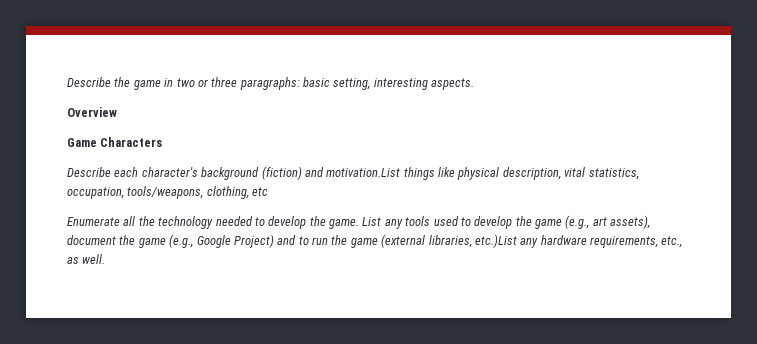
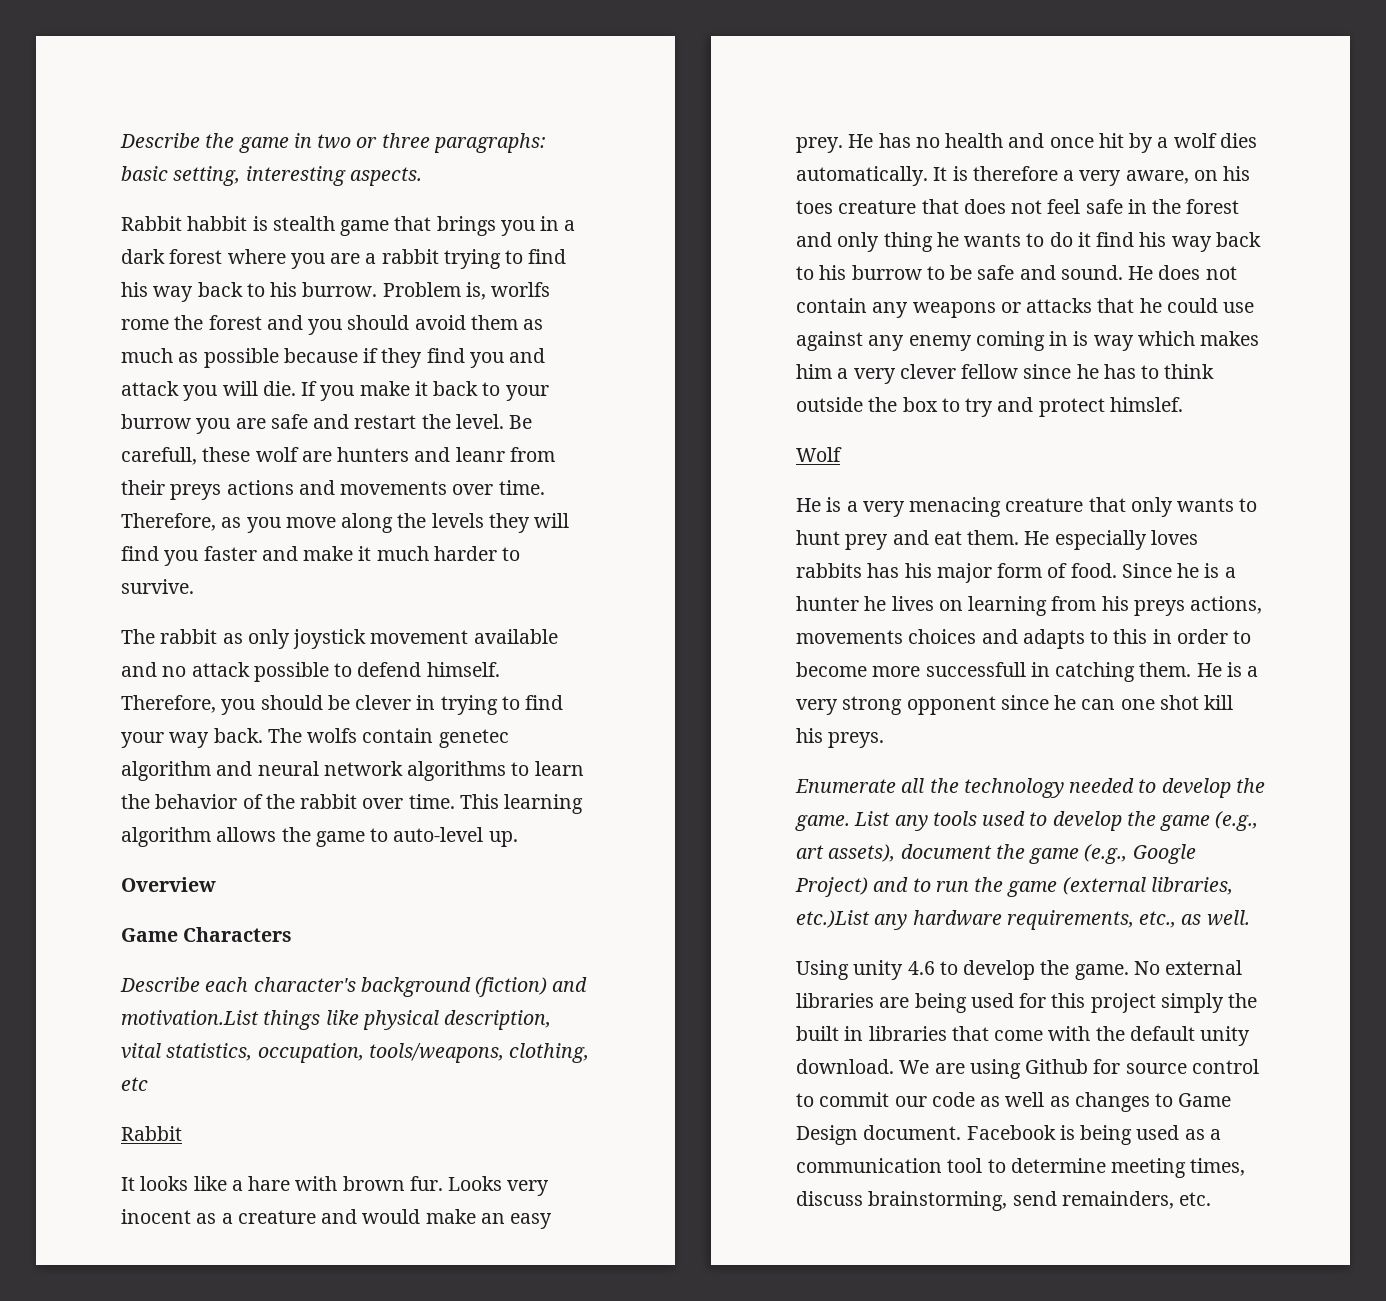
+ Rabbit habbit is stealth game that brings you in a dark forest where you are a rabbit trying to find his way back to his burrow. Problem is, worlfs rome the forest and you should avoid them as much as possible because if they find you and attack you will die. If you make it back to your burrow you are safe and restart the level. Be carefull, these wolf are hunters and leanr from their preys actions and movements over time. Therefore, as you move along the levels they will find you faster and make it much harder to survive.
+ The rabbit as only joystick movement available and no attack possible to defend himself. Therefore, you should be clever in trying to find your way back. The wolfs contain genetec algorithm and neural network algorithms to learn the behavior of the rabbit over time. This learning algorithm allows the game to auto-level up.
  Describe each character's background (fiction) and motivation.List things like physical description, vital statistics, occupation, tools/weapons, clothing, etc
+ Rabbit
+ It looks like a hare with brown fur. Looks very inocent as a creature and would make an easy prey. He has no health and once hit by a wolf dies automatically. It is therefore a very aware, on his toes creature that does not feel safe in the forest and only thing he wants to do it find his way back to his burrow to be safe and sound. He does not contain any weapons or attacks that he could use against any enemy coming in is way which makes him a very clever fellow since he has to think outside the box to try and protect himslef.
+ Wolf
+ He is a very menacing creature that only wants to hunt prey and eat them. He especially loves rabbits has his major form of food. Since he is a hunter he lives on learning from his preys actions, movements choices and adapts to this in order to become more successfull in catching them. He is a very strong opponent since he can one shot kill his preys.
+ Using unity 4.6 to develop the game. No external libraries are being used for this project simply the built in libraries that come with the default unity download. We are using Github for source control to commit our code as well as changes to Game Design document. Facebook is being used as a communication tool to determine meeting times, discuss brainstorming, send remainders, etc.

